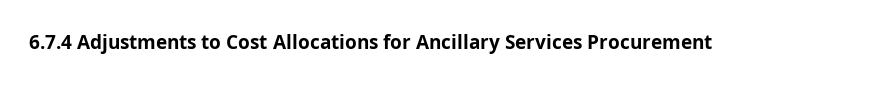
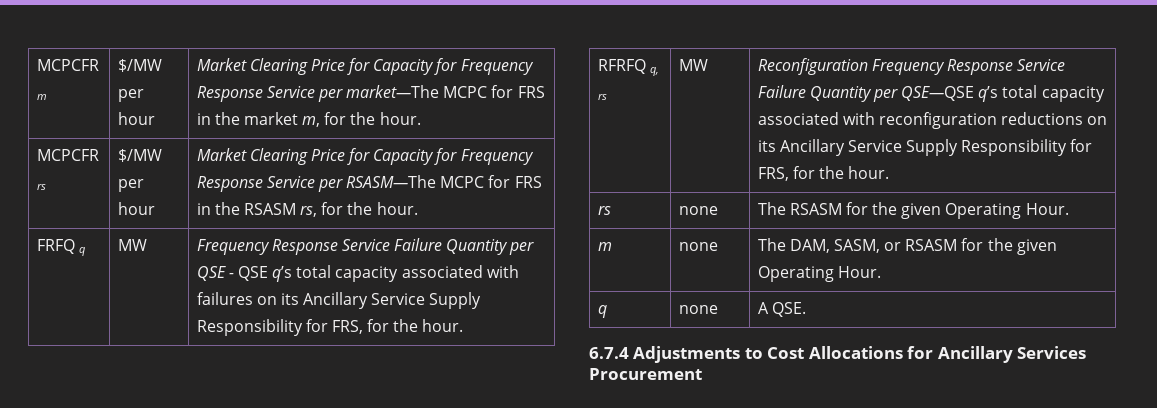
+ MCPCFR m | $/MW per hour | Market Clearing Price for Capacity for Frequency Response Service per market—The MCPC for FRS in the market m, for the hour.
+ MCPCFR rs | $/MW per hour | Market Clearing Price for Capacity for Frequency Response Service per RSASM—The MCPC for FRS in the RSASM rs, for the hour.
+ FRFQ q | MW | Frequency Response Service Failure Quantity per QSE - QSE q’s total capacity associated with failures on its Ancillary Service Supply Responsibility for FRS, for the hour.
+ RFRFQ q, rs | MW | Reconfiguration Frequency Response Service Failure Quantity per QSE—QSE q’s total capacity associated with reconfiguration reductions on its Ancillary Service Supply Responsibility for FRS, for the hour.
+ rs | none | The RSASM for the given Operating Hour.
+ m | none | The DAM, SASM, or RSASM for the given Operating Hour.
+ q | none | A QSE.

